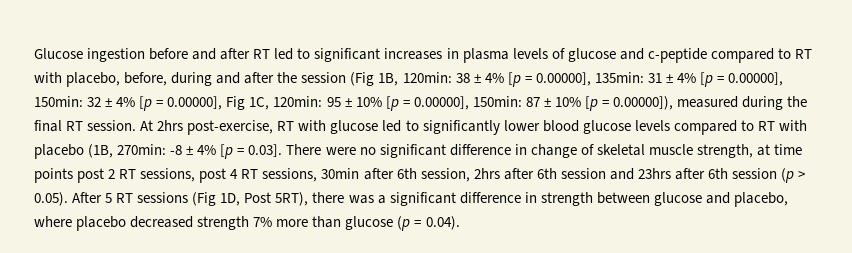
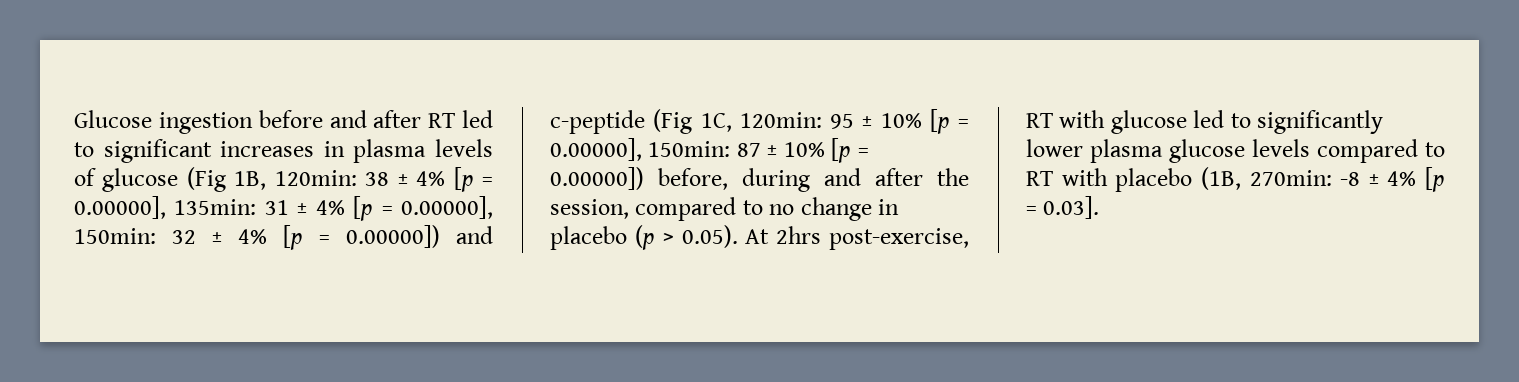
- Glucose ingestion before and after RT led to significant increases in plasma levels of glucose and c-peptide compared to RT with placebo, before, during and after the session (Fig 1B, 120min:
+ Glucose ingestion before and after RT led to significant increases in plasma levels of glucose (Fig 1B, 120min:
- 32 ± 4% [p = 0.00000], Fig 1C, 120min:
+ 32 ± 4% [p = 0.00000]) and c-peptide (Fig 1C, 120min:
- 87 ± 10% [p = 0.00000]), measured during the final RT session. At 2hrs post-exercise, RT with glucose led to significantly lower blood glucose levels compared to RT with placebo (1B, 270min:
+ 87 ± 10% [p = 0.00000]) before, during and after the session, compared to no change in placebo (p > 0.05). At 2hrs post-exercise, RT with glucose led to significantly lower plasma glucose levels compared to RT with placebo (1B, 270min:
- -8 ± 4% [p = 0.03]. There were no significant difference in change of skeletal muscle strength, at time points post 2 RT sessions, post 4 RT sessions, 30min after 6th session, 2hrs after 6th session and 23hrs after 6th session (p > 0.05). After 5 RT sessions (Fig 1D, Post 5RT), there was a significant difference in strength between glucose and placebo, where placebo decreased strength 7% more than glucose (p = 0.04).
+ -8 ± 4% [p = 0.03].

